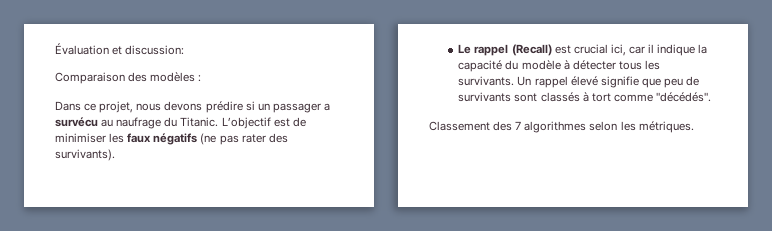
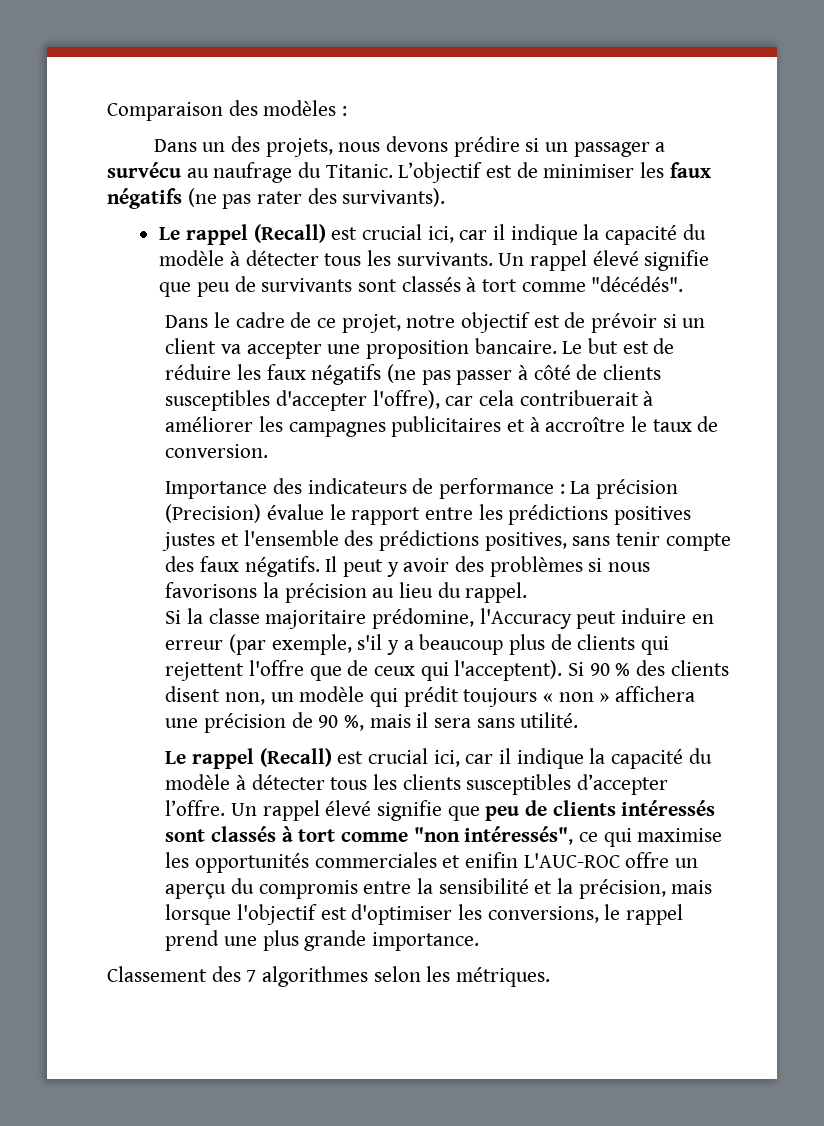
- Évaluation et discussion:
- Dans ce projet, nous devons prédire si un passager a survécu au naufrage du Titanic.
+ Dans un des projets, nous devons prédire si un passager a survécu au naufrage du Titanic.
+ Dans le cadre de ce projet, notre objectif est de prévoir si un client va accepter une proposition bancaire. Le but est de réduire les faux négatifs (ne pas passer à côté de clients susceptibles d'accepter l'offre), car cela contribuerait à améliorer les campagnes publicitaires et à accroître le taux de conversion.
+ Importance des indicateurs de performance : La précision (Precision) évalue le rapport entre les prédictions positives justes et l'ensemble des prédictions positives, sans tenir compte des faux négatifs. Il peut y avoir des problèmes si nous favorisons la précision au lieu du rappel.
+ Si la classe majoritaire prédomine, l'Accuracy peut induire en erreur (par exemple, s'il y a beaucoup plus de clients qui rejettent l'offre que de ceux qui l'acceptent). Si 90 % des clients disent non, un modèle qui prédit toujours « non » affichera une précision de 90 %, mais il sera sans utilité.
+ Le rappel (Recall) est crucial ici, car il indique la capacité du modèle à détecter tous les clients susceptibles d’accepter l’offre. Un rappel élevé signifie que peu de clients intéressés sont classés à tort comme "non intéressés", ce qui maximise les opportunités commerciales et enifin L'AUC-ROC offre un aperçu du compromis entre la sensibilité et la précision, mais lorsque l'objectif est d'optimiser les conversions, le rappel prend une plus grande importance.

